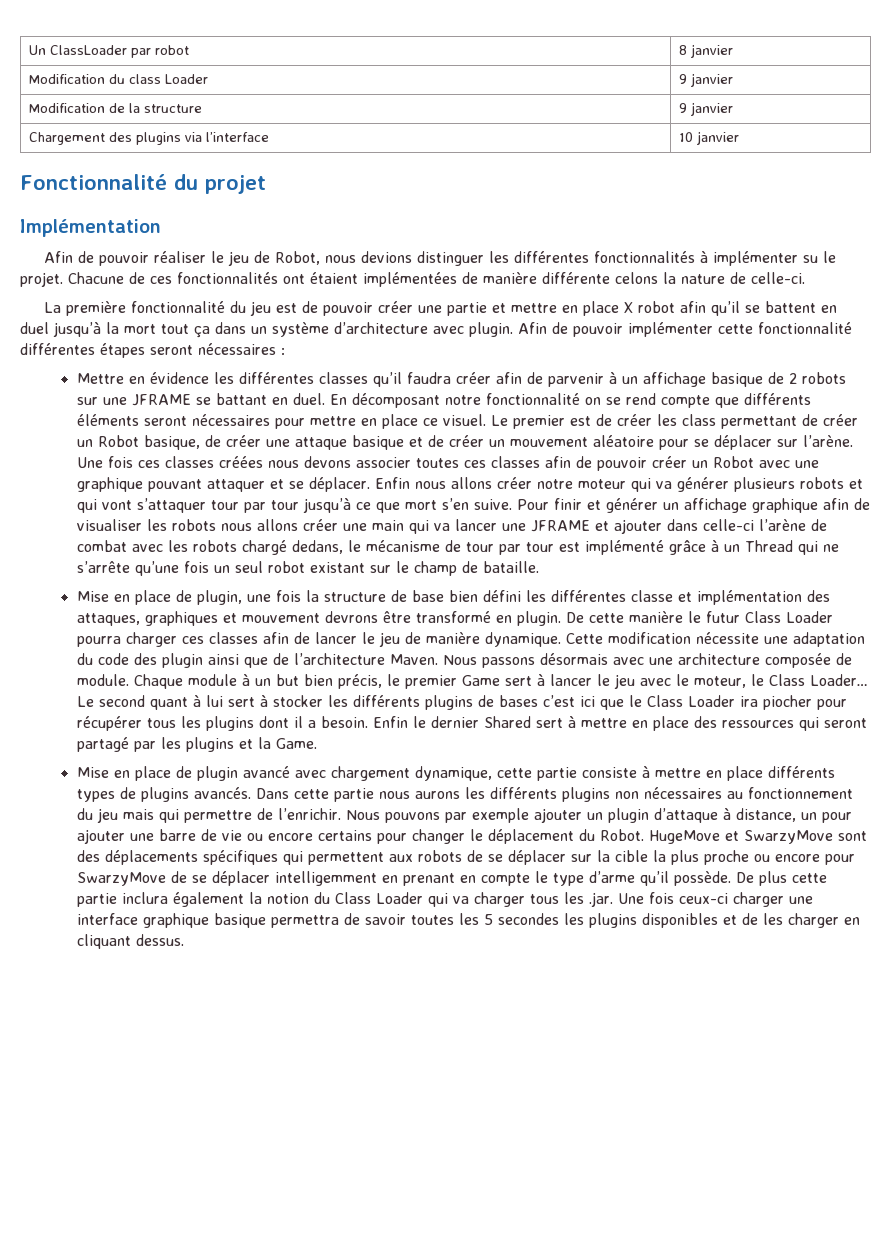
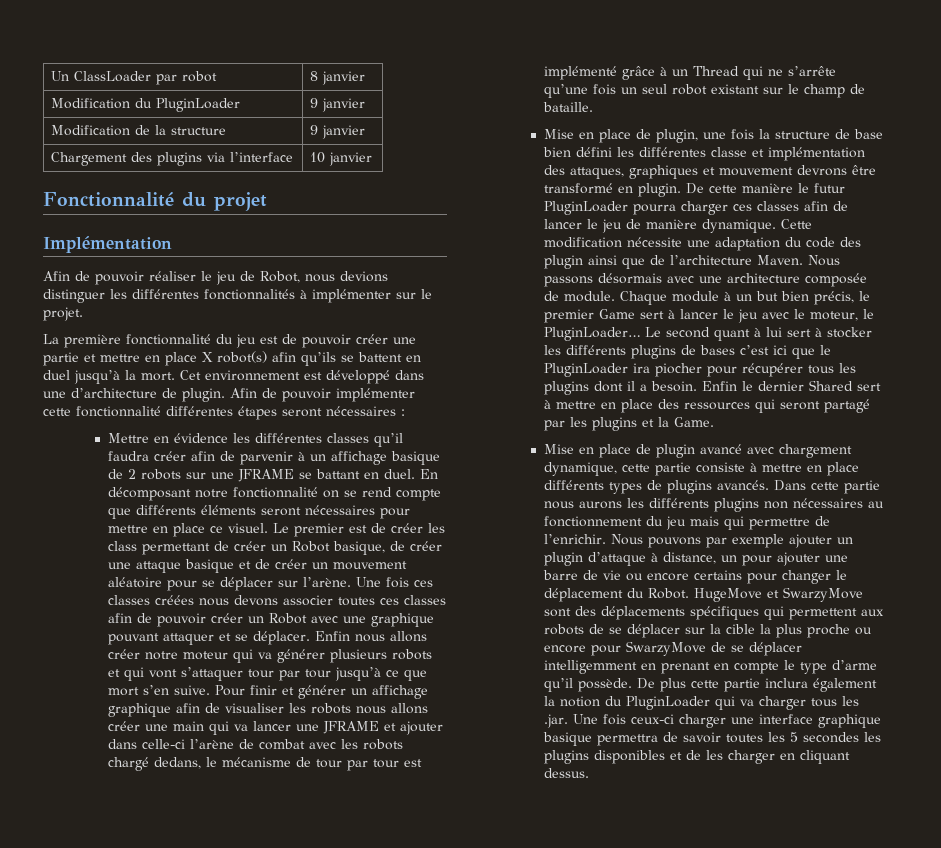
- Modification du class Loader | 9 janvier
+ Modification du PluginLoader | 9 janvier
- Afin de pouvoir réaliser le jeu de Robot, nous devions distinguer les différentes fonctionnalités à implémenter su le projet. Chacune de ces fonctionnalités ont étaient implémentées de manière différente celons la nature de celle-ci.
+ Afin de pouvoir réaliser le jeu de Robot, nous devions distinguer les différentes fonctionnalités à implémenter sur le projet.
- La première fonctionnalité du jeu est de pouvoir créer une partie et mettre en place X robot afin qu’il se battent en duel jusqu’à la mort tout ça dans un système d’architecture avec plugin.
+ La première fonctionnalité du jeu est de pouvoir créer une partie et mettre en place X robot(s) afin qu’ils se battent en duel jusqu’à la mort. Cet environnement est développé dans une d’architecture de plugin.
- De cette manière le futur Class Loader pourra charger ces classes afin de lancer le jeu de manière dynamique.
+ De cette manière le futur PluginLoader pourra charger ces classes afin de lancer le jeu de manière dynamique.
- Chaque module à un but bien précis, le premier Game sert à lancer le jeu avec le moteur, le Class Loader…
+ Chaque module à un but bien précis, le premier Game sert à lancer le jeu avec le moteur, le PluginLoader…
- Le second quant à lui sert à stocker les différents plugins de bases c’est ici que le Class Loader ira piocher pour récupérer tous les plugins dont il a besoin.
+ Le second quant à lui sert à stocker les différents plugins de bases c’est ici que le PluginLoader ira piocher pour récupérer tous les plugins dont il a besoin.
- De plus cette partie inclura également la notion du Class Loader qui va charger tous les .jar. Une fois ceux-ci charger une interface graphique basique permettra de savoir toutes les 5 secondes les plugins disponibles et de les charger en cliquant dessus.
+ De plus cette partie inclura également la notion du PluginLoader qui va charger tous les .jar. Une fois ceux-ci charger une interface graphique basique permettra de savoir toutes les 5 secondes les plugins disponibles et de les charger en cliquant dessus.

